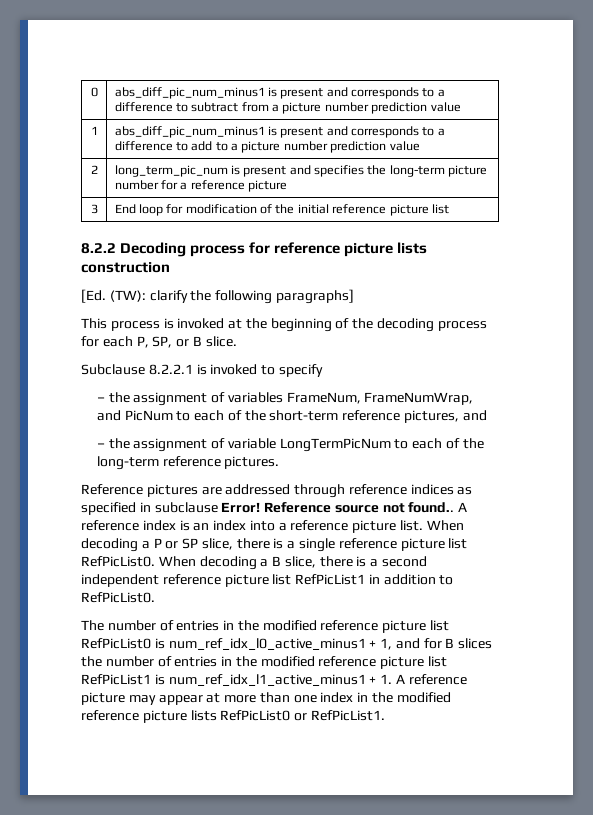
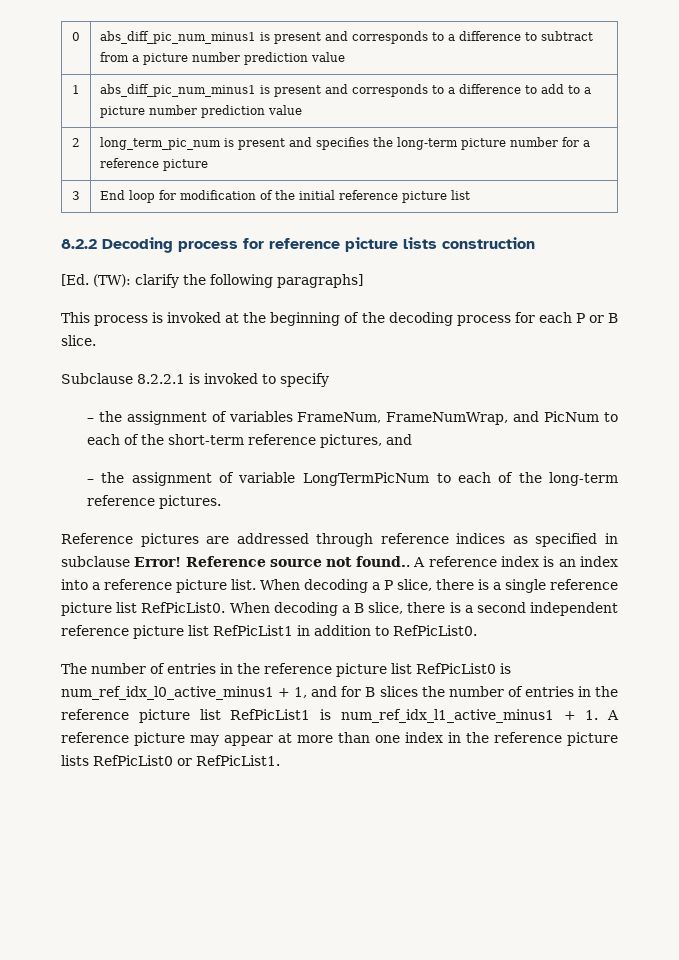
- This process is invoked at the beginning of the decoding process for each P, SP, or B slice.
+ This process is invoked at the beginning of the decoding process for each P or B slice.
- When decoding a P or SP slice, there is a single reference picture list RefPicList0.
+ When decoding a P slice, there is a single reference picture list RefPicList0.
- The number of entries in the modified reference picture list RefPicList0 is num_ref_idx_l0_active_minus1 + 1, and for B slices the number of entries in the modified reference picture list RefPicList1 is num_ref_idx_l1_active_minus1 + 1. A reference picture may appear at more than one index in the modified reference picture lists RefPicList0 or RefPicList1.
+ The number of entries in the reference picture list RefPicList0 is num_ref_idx_l0_active_minus1 + 1, and for B slices the number of entries in the reference picture list RefPicList1 is num_ref_idx_l1_active_minus1 + 1. A reference picture may appear at more than one index in the reference picture lists RefPicList0 or RefPicList1.

